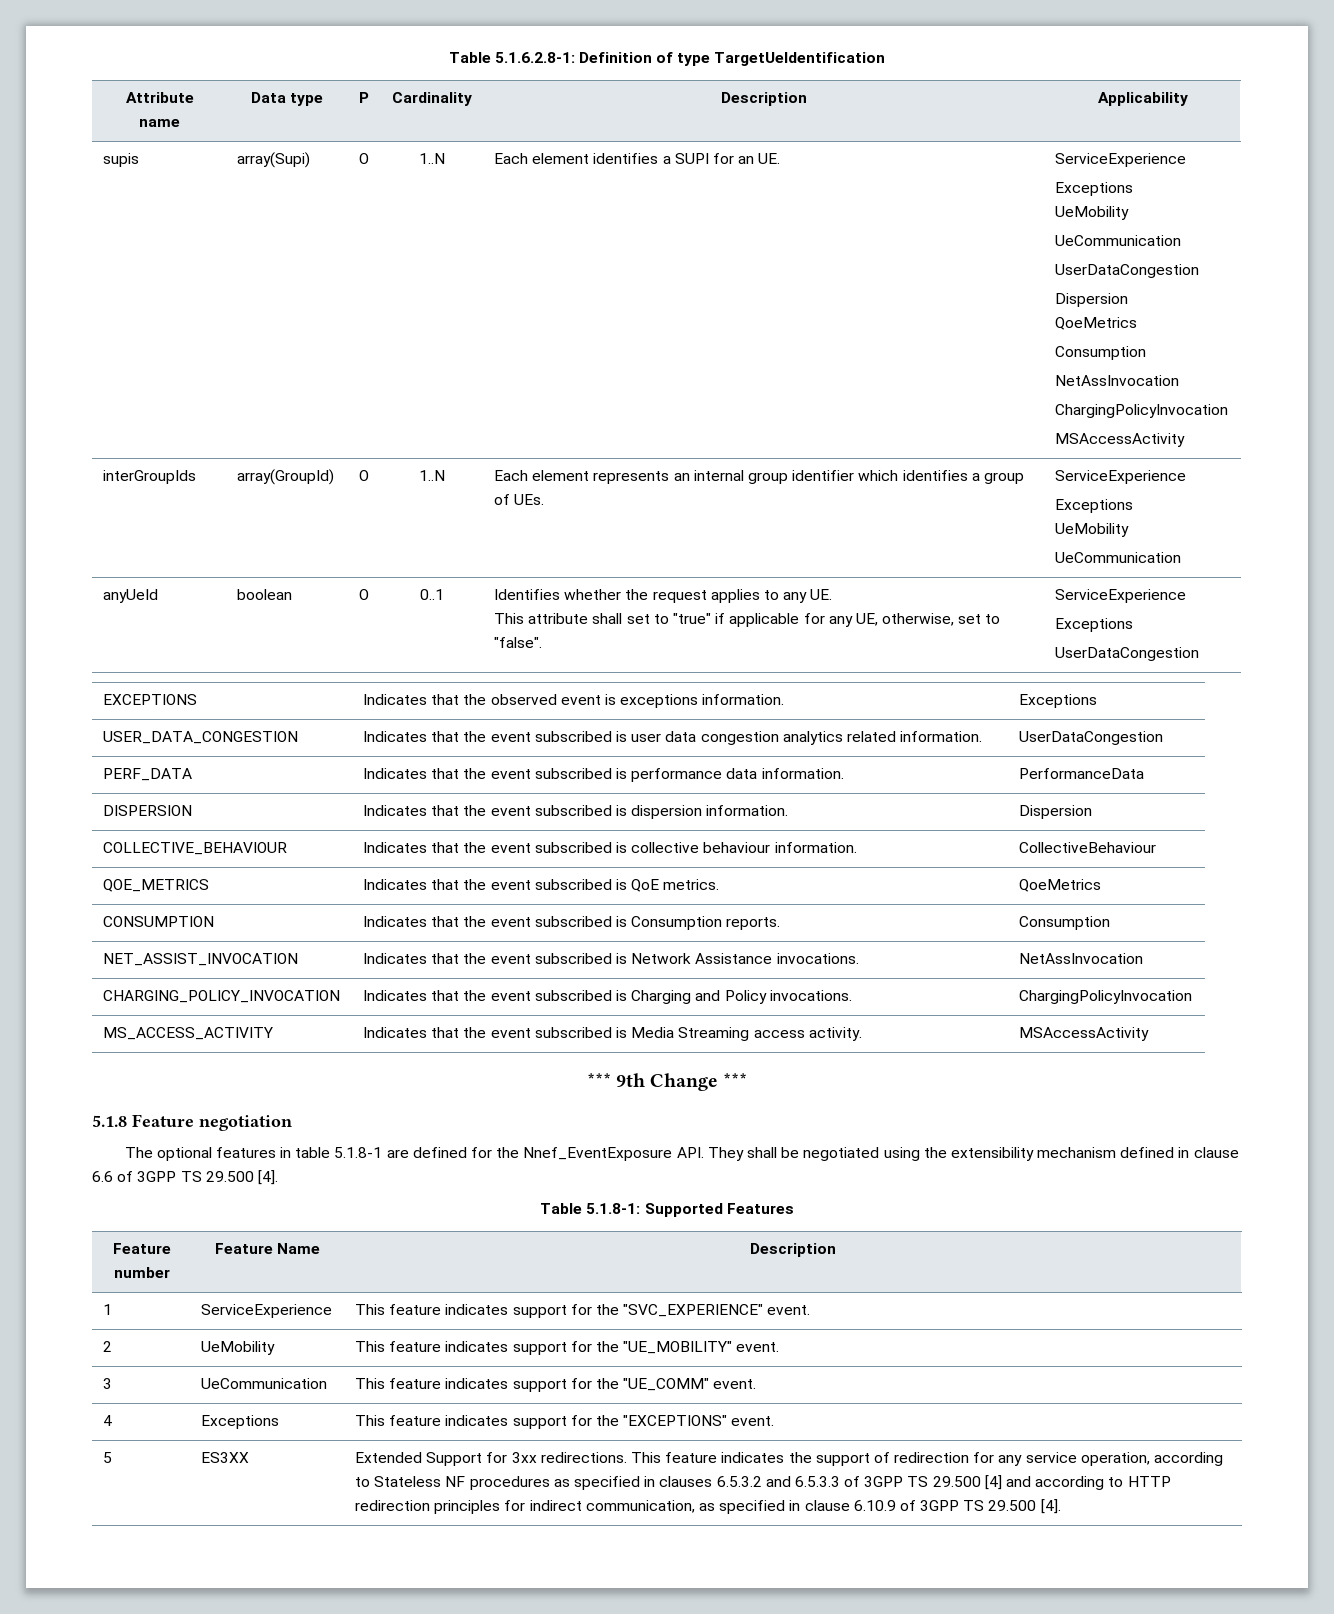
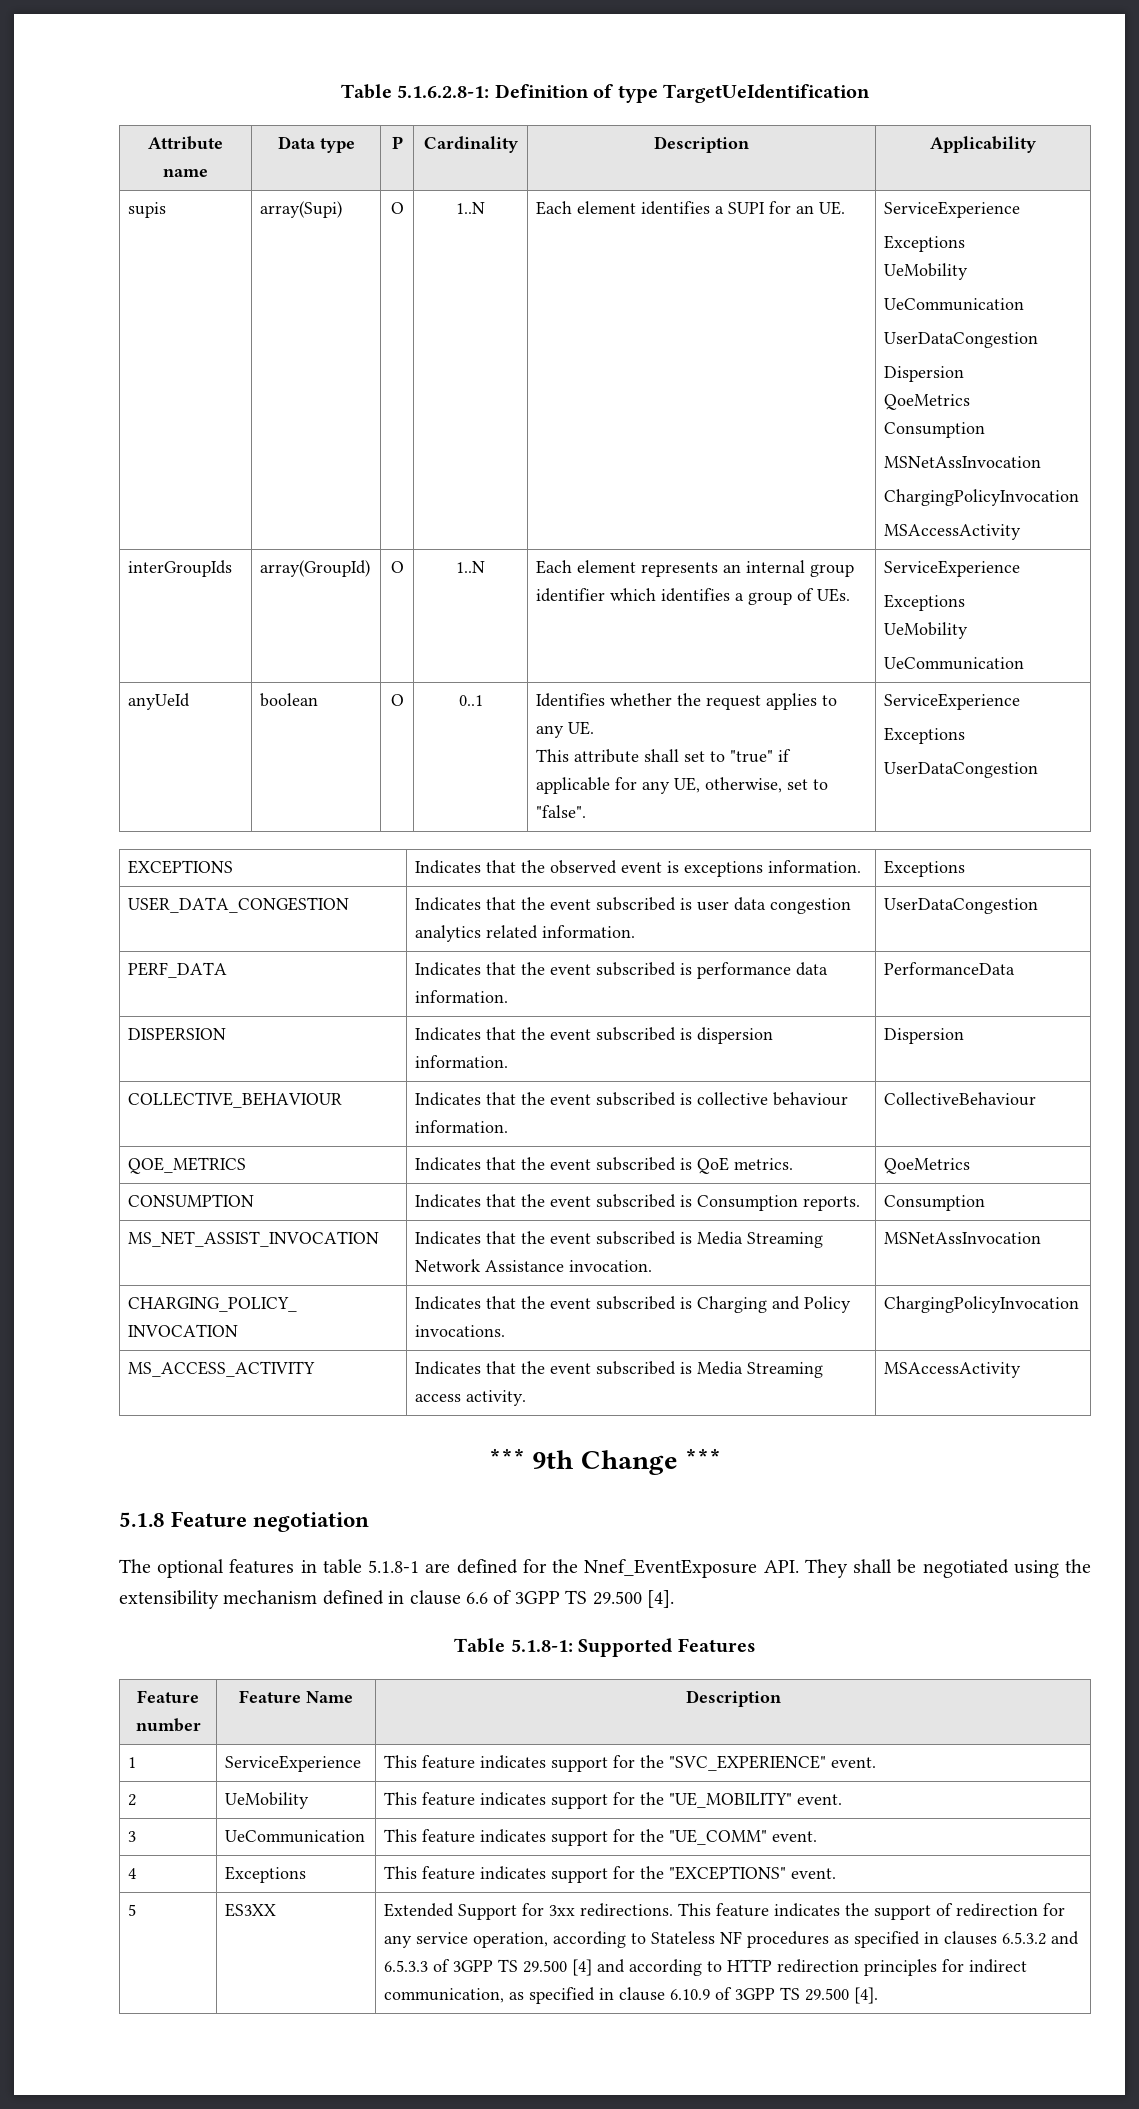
  supis | array(Supi) | O | 1..N | Each element identifies a SUPI for an UE. | ServiceExperience
  Exceptions
  UeMobility
  UeCommunication
  UserDataCongestion
  Dispersion
  QoeMetrics
  Consumption
- NetAssInvocation
+ MSNetAssInvocation
- NET_ASSIST_INVOCATION | Indicates that the event subscribed is Network Assistance invocations. | NetAssInvocation
+ MS_NET_ASSIST_INVOCATION | Indicates that the event subscribed is Media Streaming Network Assistance invocation. | MSNetAssInvocation

